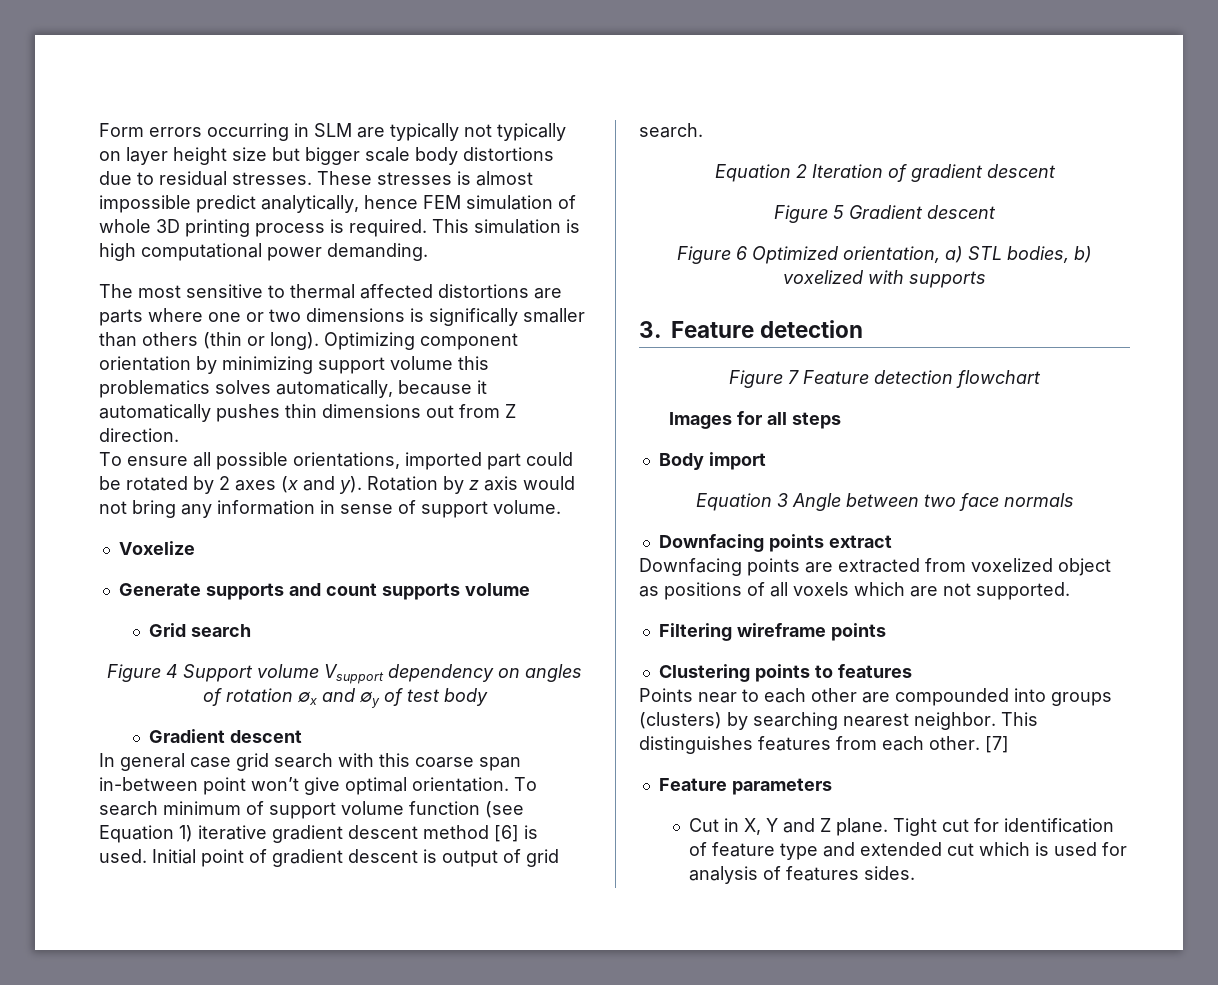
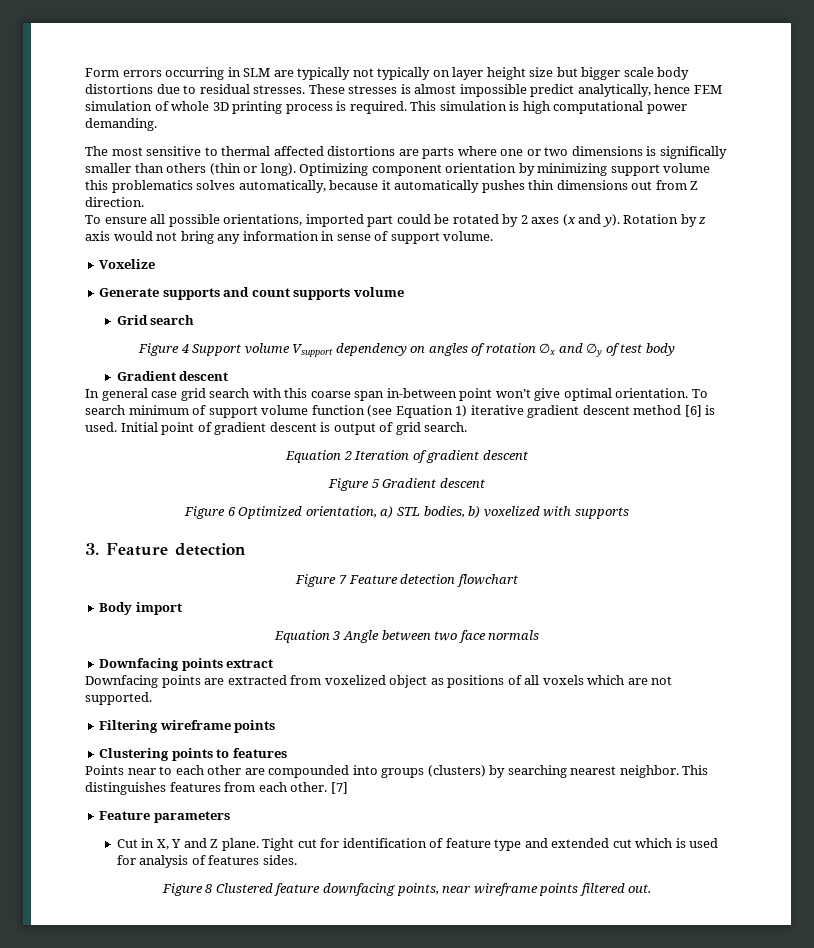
- Images for all steps
+ Figure 8 Clustered feature downfacing points, near wireframe points filtered out.

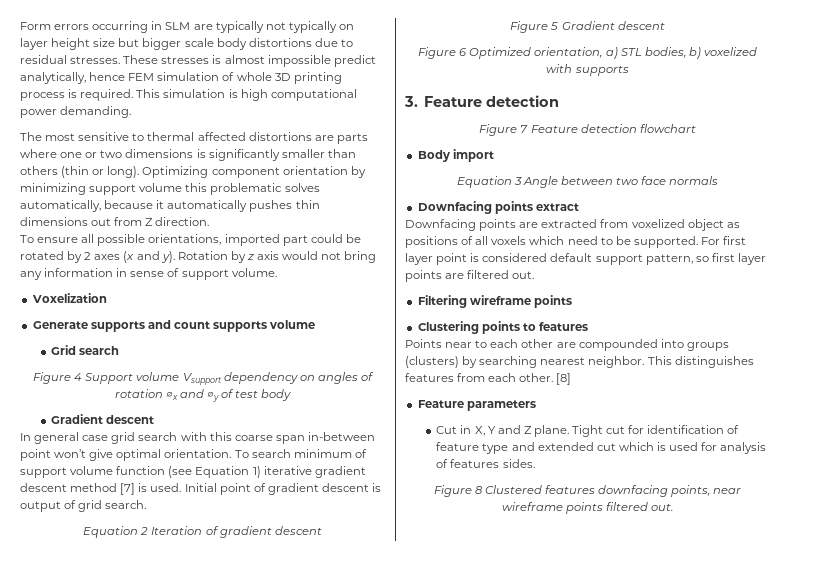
- The most sensitive to thermal affected distortions are parts where one or two dimensions is significally smaller than others (thin or long).
+ The most sensitive to thermal affected distortions are parts where one or two dimensions is significantly smaller than others (thin or long).
- Optimizing component orientation by minimizing support volume this problematics solves automatically, because it automatically pushes thin dimensions out from Z direction.
+ Optimizing component orientation by minimizing support volume this problematic solves automatically, because it automatically pushes thin dimensions out from Z direction.
- Voxelize
+ Voxelization
- To search minimum of support volume function (see Equation 1) iterative gradient descent method [6] is used.
+ To search minimum of support volume function (see Equation 1) iterative gradient descent method [7] is used.
- Downfacing points are extracted from voxelized object as positions of all voxels which are not supported.
+ Downfacing points are extracted from voxelized object as positions of all voxels which need to be supported. For first layer point is considered default support pattern, so first layer points are filtered out.
- [7]
+ [8]
- Figure 8 Clustered feature downfacing points, near wireframe points filtered out.
+ Figure 8 Clustered features downfacing points, near wireframe points filtered out.

